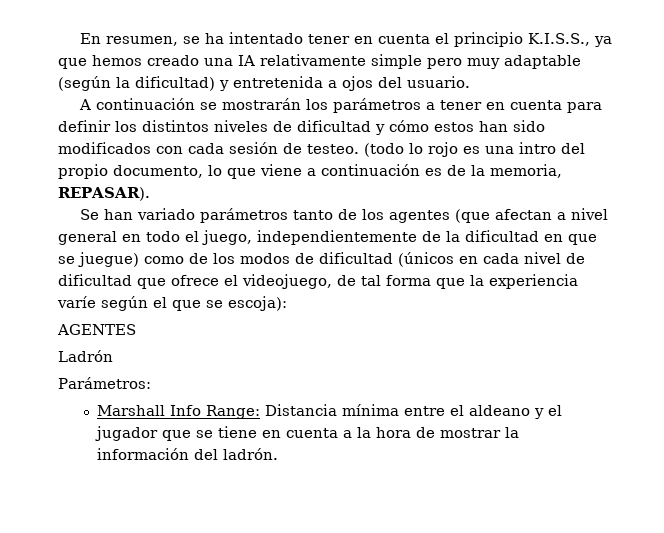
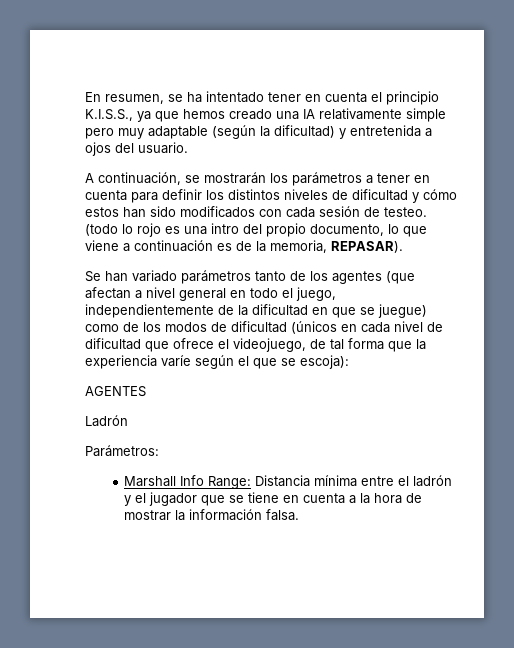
- A continuación se mostrarán los parámetros a tener en cuenta para definir los distintos niveles de dificultad y cómo estos han sido modificados con cada sesión de testeo.
+ A continuación, se mostrarán los parámetros a tener en cuenta para definir los distintos niveles de dificultad y cómo estos han sido modificados con cada sesión de testeo.
- Marshall Info Range: Distancia mínima entre el aldeano y el jugador que se tiene en cuenta a la hora de mostrar la información del ladrón.
+ Marshall Info Range: Distancia mínima entre el ladrón y el jugador que se tiene en cuenta a la hora de mostrar la información falsa.

